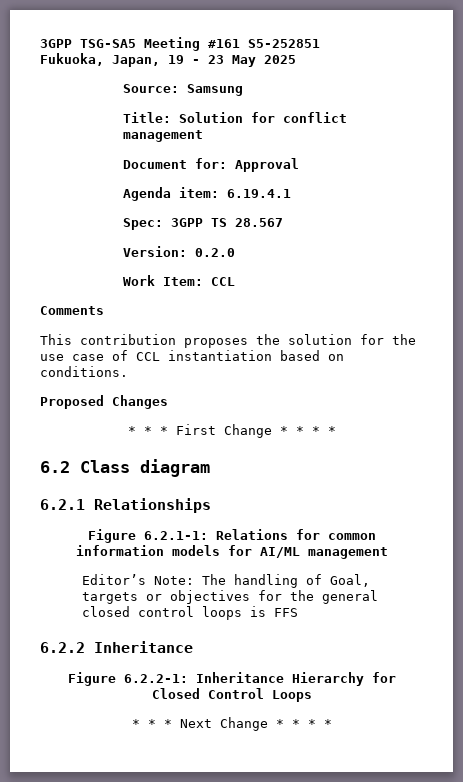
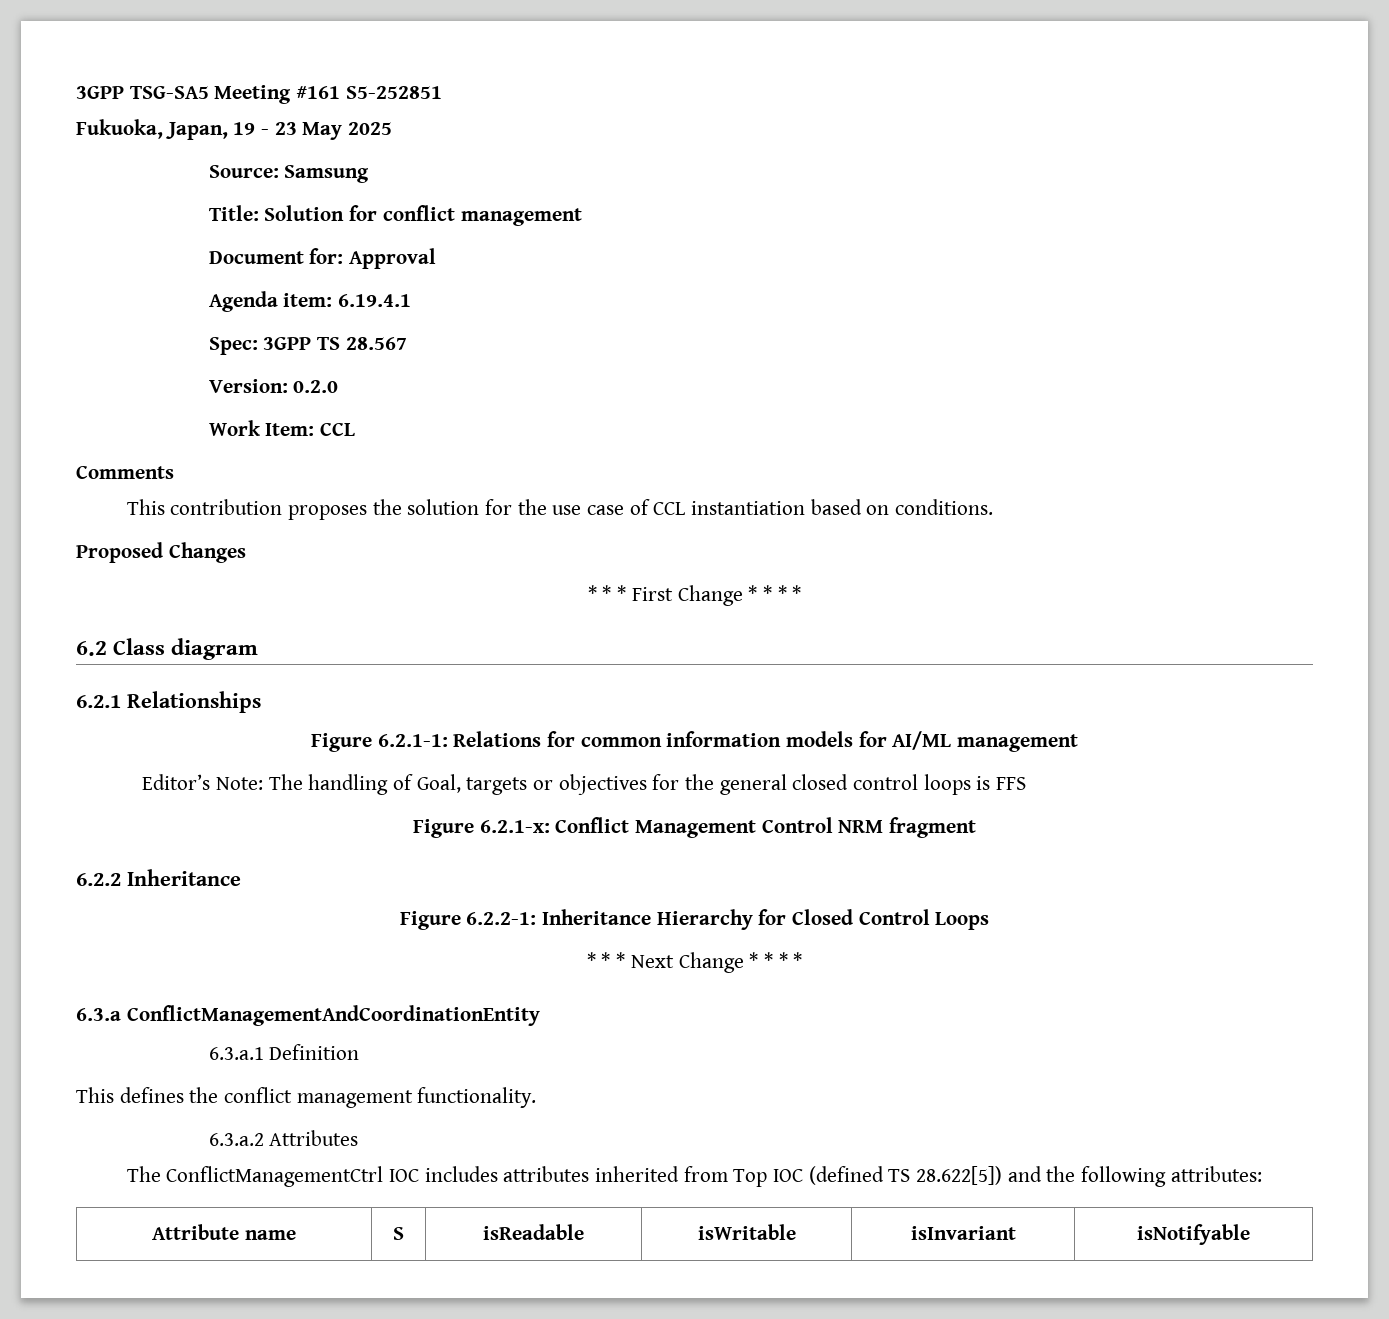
+ Figure 6.2.1-x: Conflict Management Control NRM fragment
+ 6.3.a ConflictManagementAndCoordinationEntity
+ 6.3.a.1 Definition
+ This defines the conflict management functionality.
+ 6.3.a.2 Attributes
+ The ConflictManagementCtrl IOC includes attributes inherited from Top IOC (defined TS 28.622[5]) and the following attributes:
+ Attribute name | S | isReadable | isWritable | isInvariant | isNotifyable

